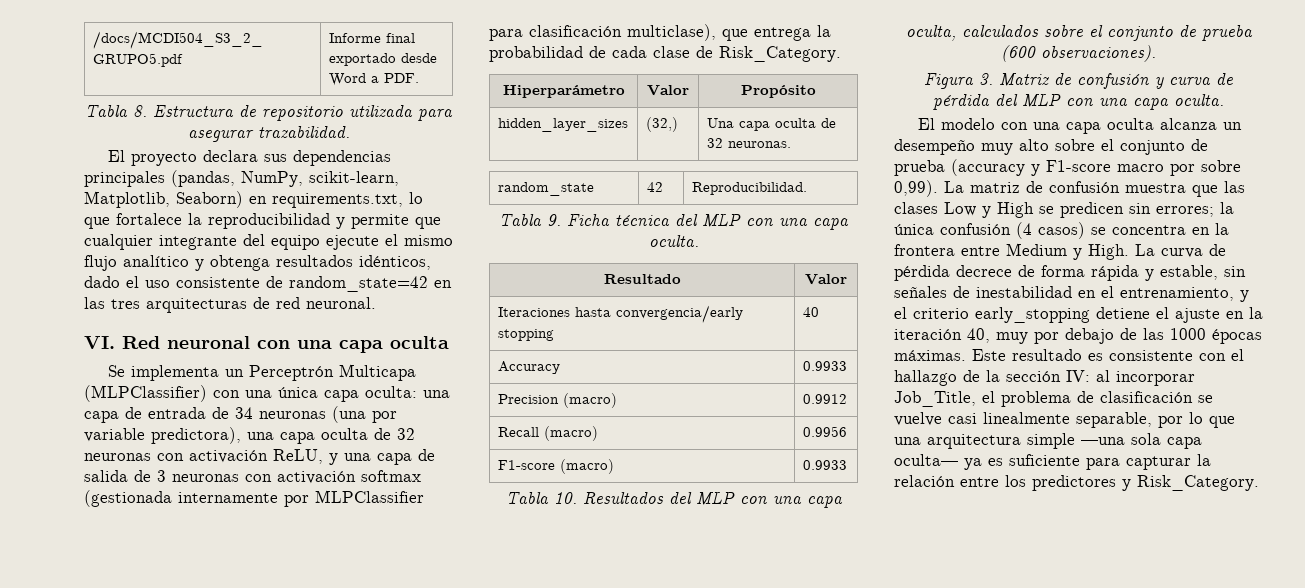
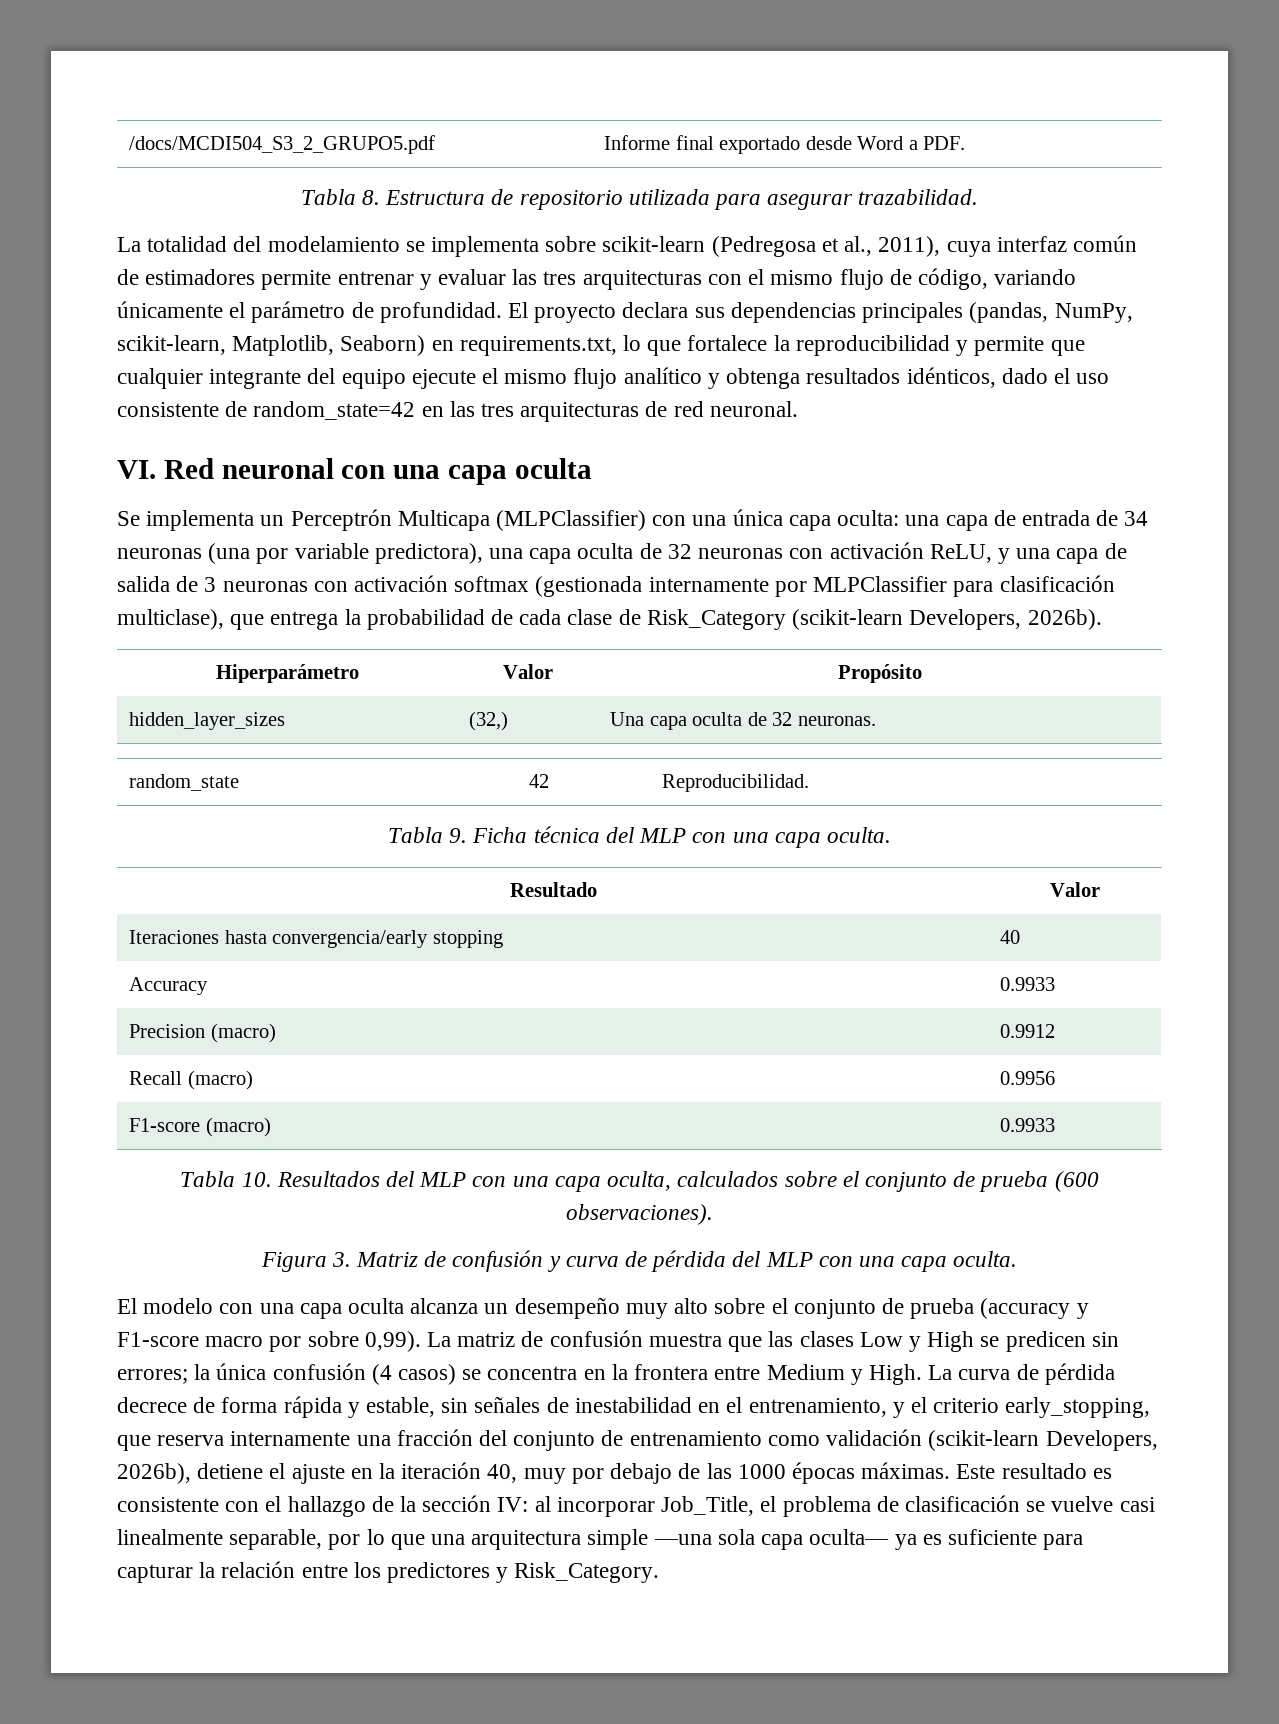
+ La totalidad del modelamiento se implementa sobre scikit-learn (Pedregosa et al., 2011), cuya interfaz común de estimadores permite entrenar y evaluar las tres arquitecturas con el mismo flujo de código, variando únicamente el parámetro de profundidad.
- Se implementa un Perceptrón Multicapa (MLPClassifier) con una única capa oculta: una capa de entrada de 34 neuronas (una por variable predictora), una capa oculta de 32 neuronas con activación ReLU, y una capa de salida de 3 neuronas con activación softmax (gestionada internamente por MLPClassifier para clasificación multiclase), que entrega la probabilidad de cada clase de Risk_Category.
+ Se implementa un Perceptrón Multicapa (MLPClassifier) con una única capa oculta: una capa de entrada de 34 neuronas (una por variable predictora), una capa oculta de 32 neuronas con activación ReLU, y una capa de salida de 3 neuronas con activación softmax (gestionada internamente por MLPClassifier para clasificación multiclase), que entrega la probabilidad de cada clase de Risk_Category (scikit-learn Developers, 2026b).
- La curva de pérdida decrece de forma rápida y estable, sin señales de inestabilidad en el entrenamiento, y el criterio early_stopping detiene el ajuste en la iteración 40, muy por debajo de las 1000 épocas máximas.
+ La curva de pérdida decrece de forma rápida y estable, sin señales de inestabilidad en el entrenamiento, y el criterio early_stopping, que reserva internamente una fracción del conjunto de entrenamiento como validación (scikit-learn Developers, 2026b), detiene el ajuste en la iteración 40, muy por debajo de las 1000 épocas máximas.

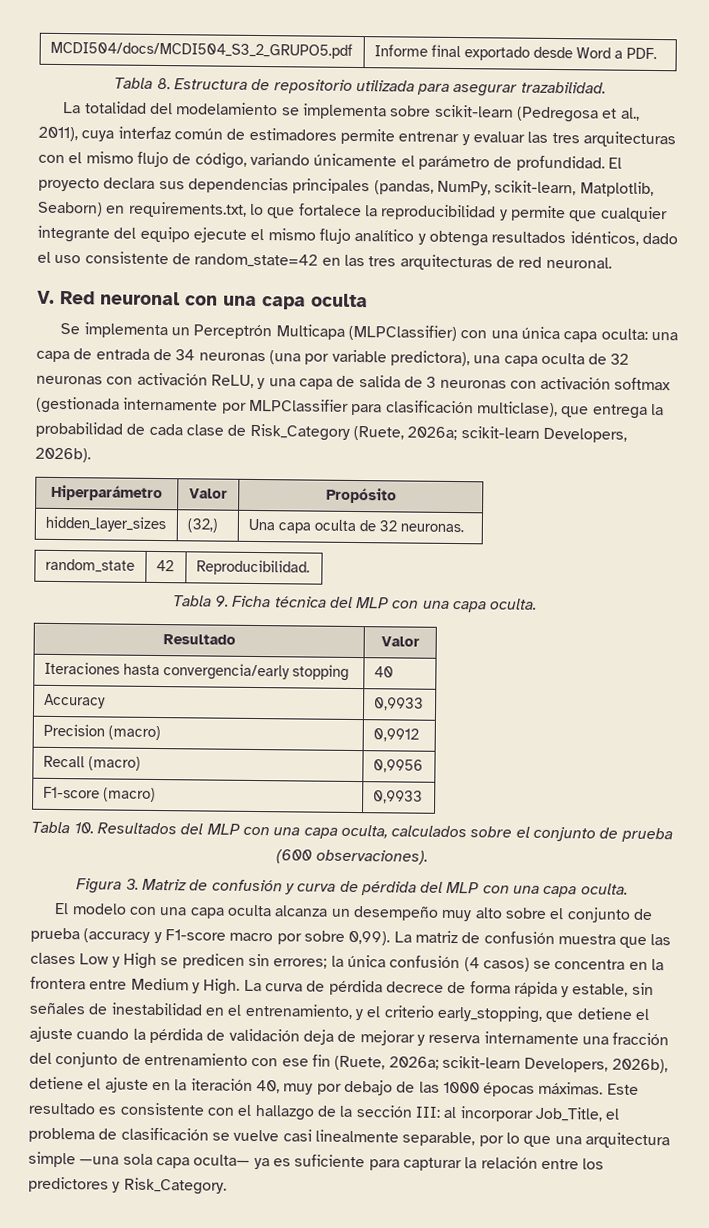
- /docs/MCDI504_S3_2_GRUPO5.pdf | Informe final exportado desde Word a PDF.
+ MCDI504/docs/MCDI504_S3_2_GRUPO5.pdf | Informe final exportado desde Word a PDF.
- VI. Red neuronal con una capa oculta
+ V. Red neuronal con una capa oculta
- Se implementa un Perceptrón Multicapa (MLPClassifier) con una única capa oculta: una capa de entrada de 34 neuronas (una por variable predictora), una capa oculta de 32 neuronas con activación ReLU, y una capa de salida de 3 neuronas con activación softmax (gestionada internamente por MLPClassifier para clasificación multiclase), que entrega la probabilidad de cada clase de Risk_Category (scikit-learn Developers, 2026b).
+ Se implementa un Perceptrón Multicapa (MLPClassifier) con una única capa oculta: una capa de entrada de 34 neuronas (una por variable predictora), una capa oculta de 32 neuronas con activación ReLU, y una capa de salida de 3 neuronas con activación softmax (gestionada internamente por MLPClassifier para clasificación multiclase), que entrega la probabilidad de cada clase de Risk_Category (Ruete, 2026a; scikit-learn Developers, 2026b).
- Accuracy | 0.9933
+ Accuracy | 0,9933
- Precision (macro) | 0.9912
+ Precision (macro) | 0,9912
- Recall (macro) | 0.9956
+ Recall (macro) | 0,9956
- F1-score (macro) | 0.9933
+ F1-score (macro) | 0,9933
- La curva de pérdida decrece de forma rápida y estable, sin señales de inestabilidad en el entrenamiento, y el criterio early_stopping, que reserva internamente una fracción del conjunto de entrenamiento como validación (scikit-learn Developers, 2026b), detiene el ajuste en la iteración 40, muy por debajo de las 1000 épocas máximas.
+ La curva de pérdida decrece de forma rápida y estable, sin señales de inestabilidad en el entrenamiento, y el criterio early_stopping, que detiene el ajuste cuando la pérdida de validación deja de mejorar y reserva internamente una fracción del conjunto de entrenamiento con ese fin (Ruete, 2026a; scikit-learn Developers, 2026b), detiene el ajuste en la iteración 40, muy por debajo de las 1000 épocas máximas.
- Este resultado es consistente con el hallazgo de la sección IV: al incorporar Job_Title, el problema de clasificación se vuelve casi linealmente separable, por lo que una arquitectura simple —una sola capa oculta— ya es suficiente para capturar la relación entre los predictores y Risk_Category.
+ Este resultado es consistente con el hallazgo de la sección III: al incorporar Job_Title, el problema de clasificación se vuelve casi linealmente separable, por lo que una arquitectura simple —una sola capa oculta— ya es suficiente para capturar la relación entre los predictores y Risk_Category.

